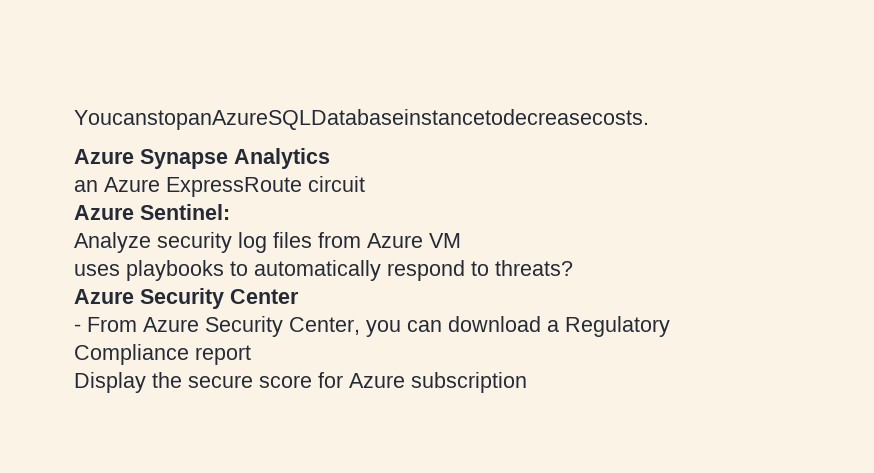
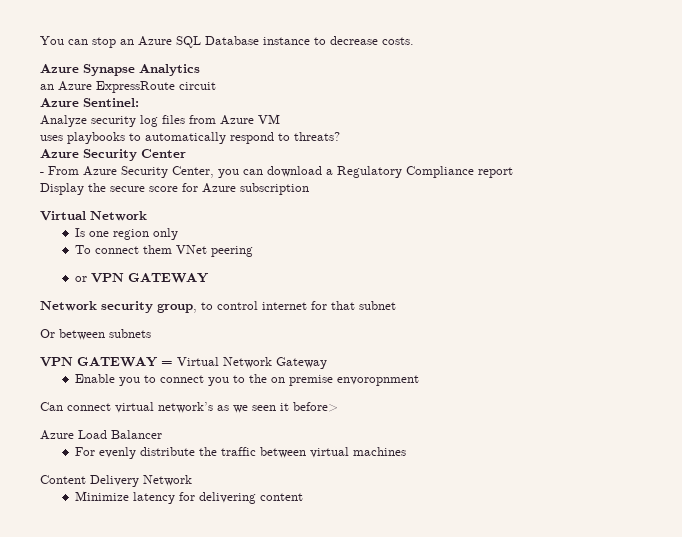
- YoucanstopanAzureSQLDatabaseinstancetodecreasecosts.
+ You can stop an Azure SQL Database instance to decrease costs.
  Display the secure score for Azure subscription
+ Virtual Network
+ Is one region only
+ To connect them VNet peering
+ or VPN GATEWAY
+ Network security group, to control internet for that subnet
+ Or between subnets
+ VPN GATEWAY = Virtual Network Gateway
+ Enable you to connect you to the on premise envoropnment
+ Can connect virtual network’s as we seen it before>
+ Azure Load Balancer
+ For evenly distribute the traffic between virtual machines
+ Content Delivery Network
+ Minimize latency for delivering content

